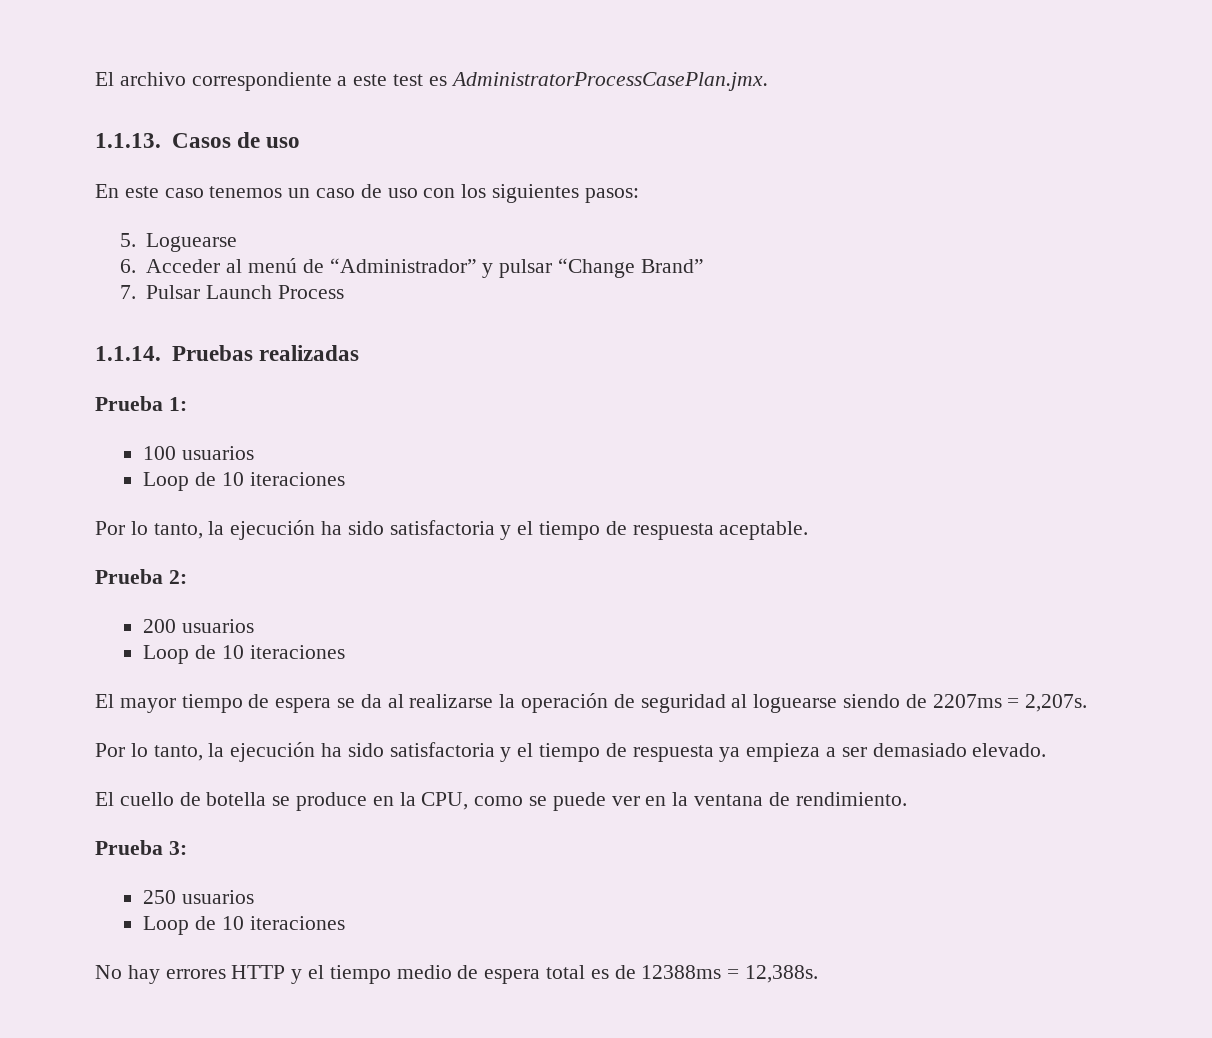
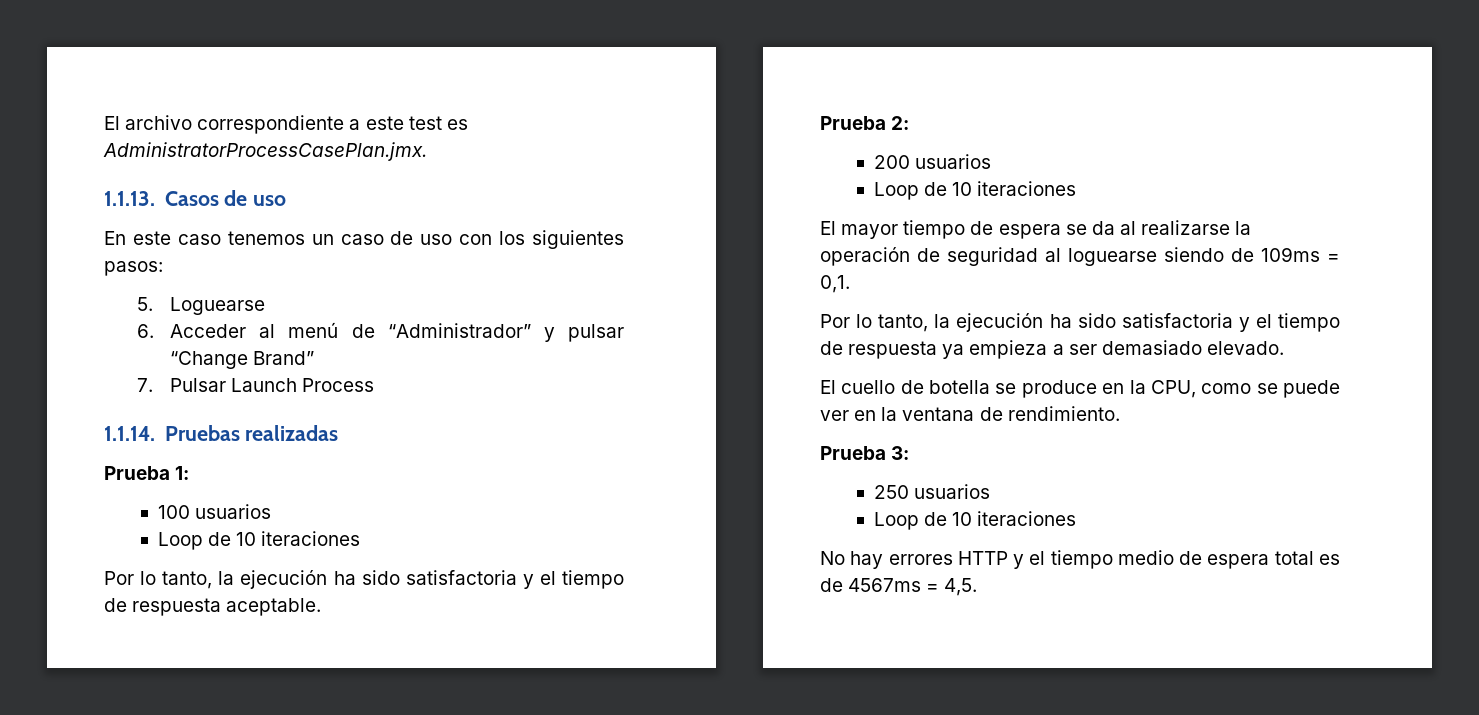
- El mayor tiempo de espera se da al realizarse la operación de seguridad al loguearse siendo de 2207ms = 2,207s.
+ El mayor tiempo de espera se da al realizarse la operación de seguridad al loguearse siendo de 109ms = 0,1.
- No hay errores HTTP y el tiempo medio de espera total es de 12388ms = 12,388s.
+ No hay errores HTTP y el tiempo medio de espera total es de 4567ms = 4,5.

